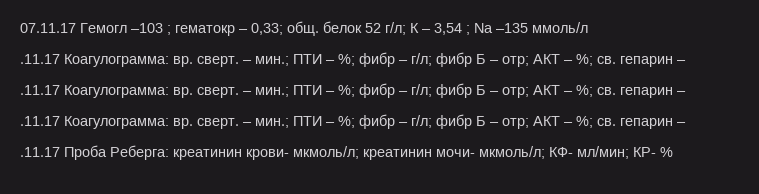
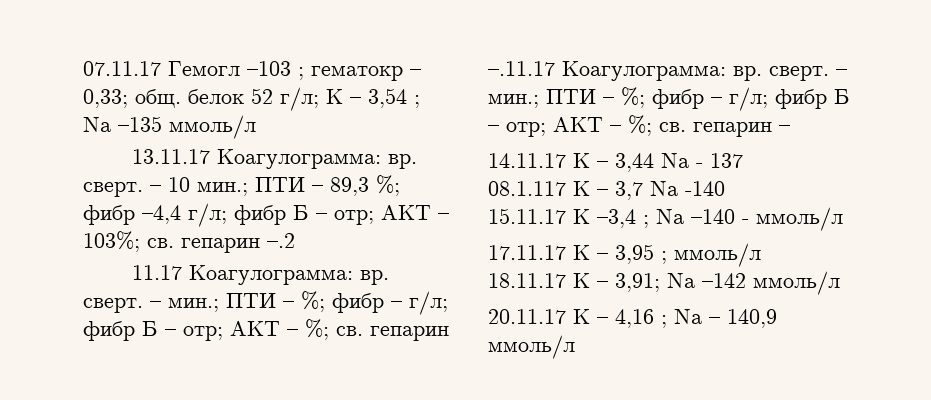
  07.11.17 Гемогл –103 ; гематокр – 0,33; общ. белок 52 г/л; К – 3,54 ; Nа –135 ммоль/л
- .11.17 Коагулограмма: вр. сверт. – мин.; ПТИ – %; фибр – г/л; фибр Б – отр; АКТ – %; св. гепарин –
- .11.17 Коагулограмма: вр. сверт. – мин.; ПТИ – %; фибр – г/л; фибр Б – отр; АКТ – %; св. гепарин –
- .11.17 Коагулограмма: вр. сверт. – мин.; ПТИ – %; фибр – г/л; фибр Б – отр; АКТ – %; св. гепарин –
- .11.17 Проба Реберга: креатинин крови- мкмоль/л; креатинин мочи- мкмоль/л; КФ- мл/мин; КР- %
+ 13.11.17 Коагулограмма: вр. сверт. – 10 мин.; ПТИ – 89,3 %; фибр –4,4 г/л; фибр Б – отр; АКТ – 103%; св. гепарин –.2
+ 11.17 Коагулограмма: вр. сверт. – мин.; ПТИ – %; фибр – г/л; фибр Б – отр; АКТ – %; св. гепарин –.11.17 Коагулограмма: вр. сверт. – мин.; ПТИ – %; фибр – г/л; фибр Б – отр; АКТ – %; св. гепарин –
+ 14.11.17 К – 3,44 Na - 137
+ 08.1.117 К – 3,7 Na -140
+ 15.11.17 К –3,4 ; Nа –140 - ммоль/л
+ 17.11.17 К – 3,95 ; ммоль/л
+ 18.11.17 К – 3,91; Nа –142 ммоль/л
+ 20.11.17 К – 4,16 ; Nа – 140,9 ммоль/л

